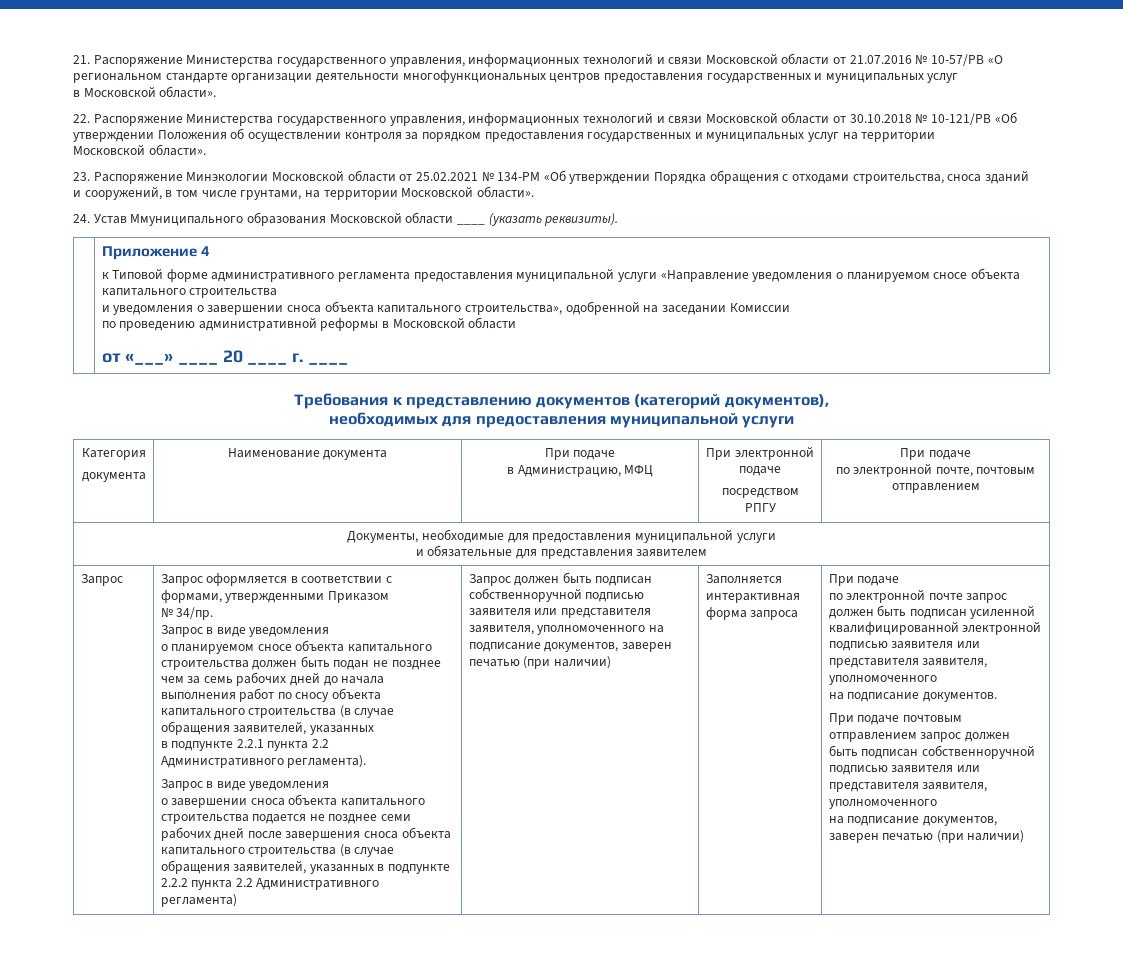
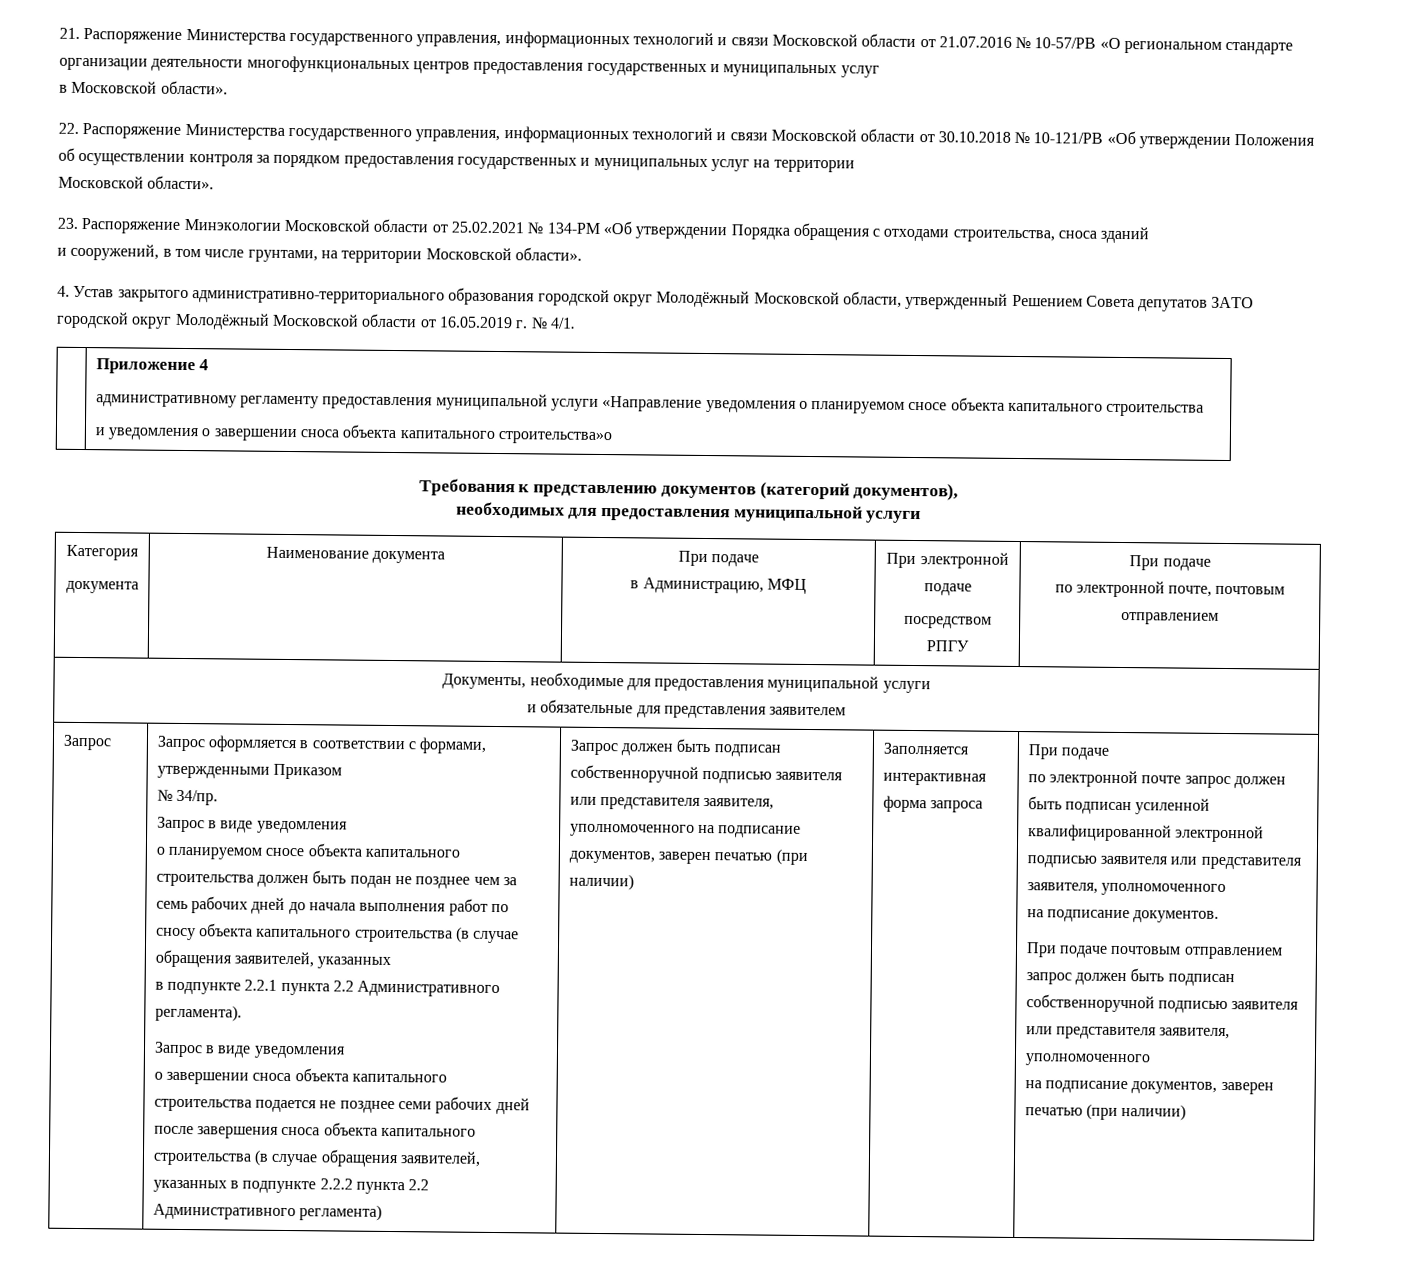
- 24. Устав Ммуниципального образования Московской области ____ (указать реквизиты).
+ 4. Устав закрытого административно-территориального образования городской округ Молодёжный Московской области, утвержденный Решением Совета депутатов ЗАТО городской округ Молодёжный Московской области от 16.05.2019 г. № 4/1.
  | Приложение 4
- к Типовой форме административного регламента предоставления муниципальной услуги «Направление уведомления о планируемом сносе объекта капитального строительства
- и уведомления о завершении сноса объекта капитального строительства», одобренной на заседании Комиссии
- по проведению административной реформы в Московской области
- от «___» ____ 20 ____ г. ____
+ административному регламенту предоставления муниципальной услуги «Направление уведомления о планируемом сносе объекта капитального строительства
+ и уведомления о завершении сноса объекта капитального строительства»о

